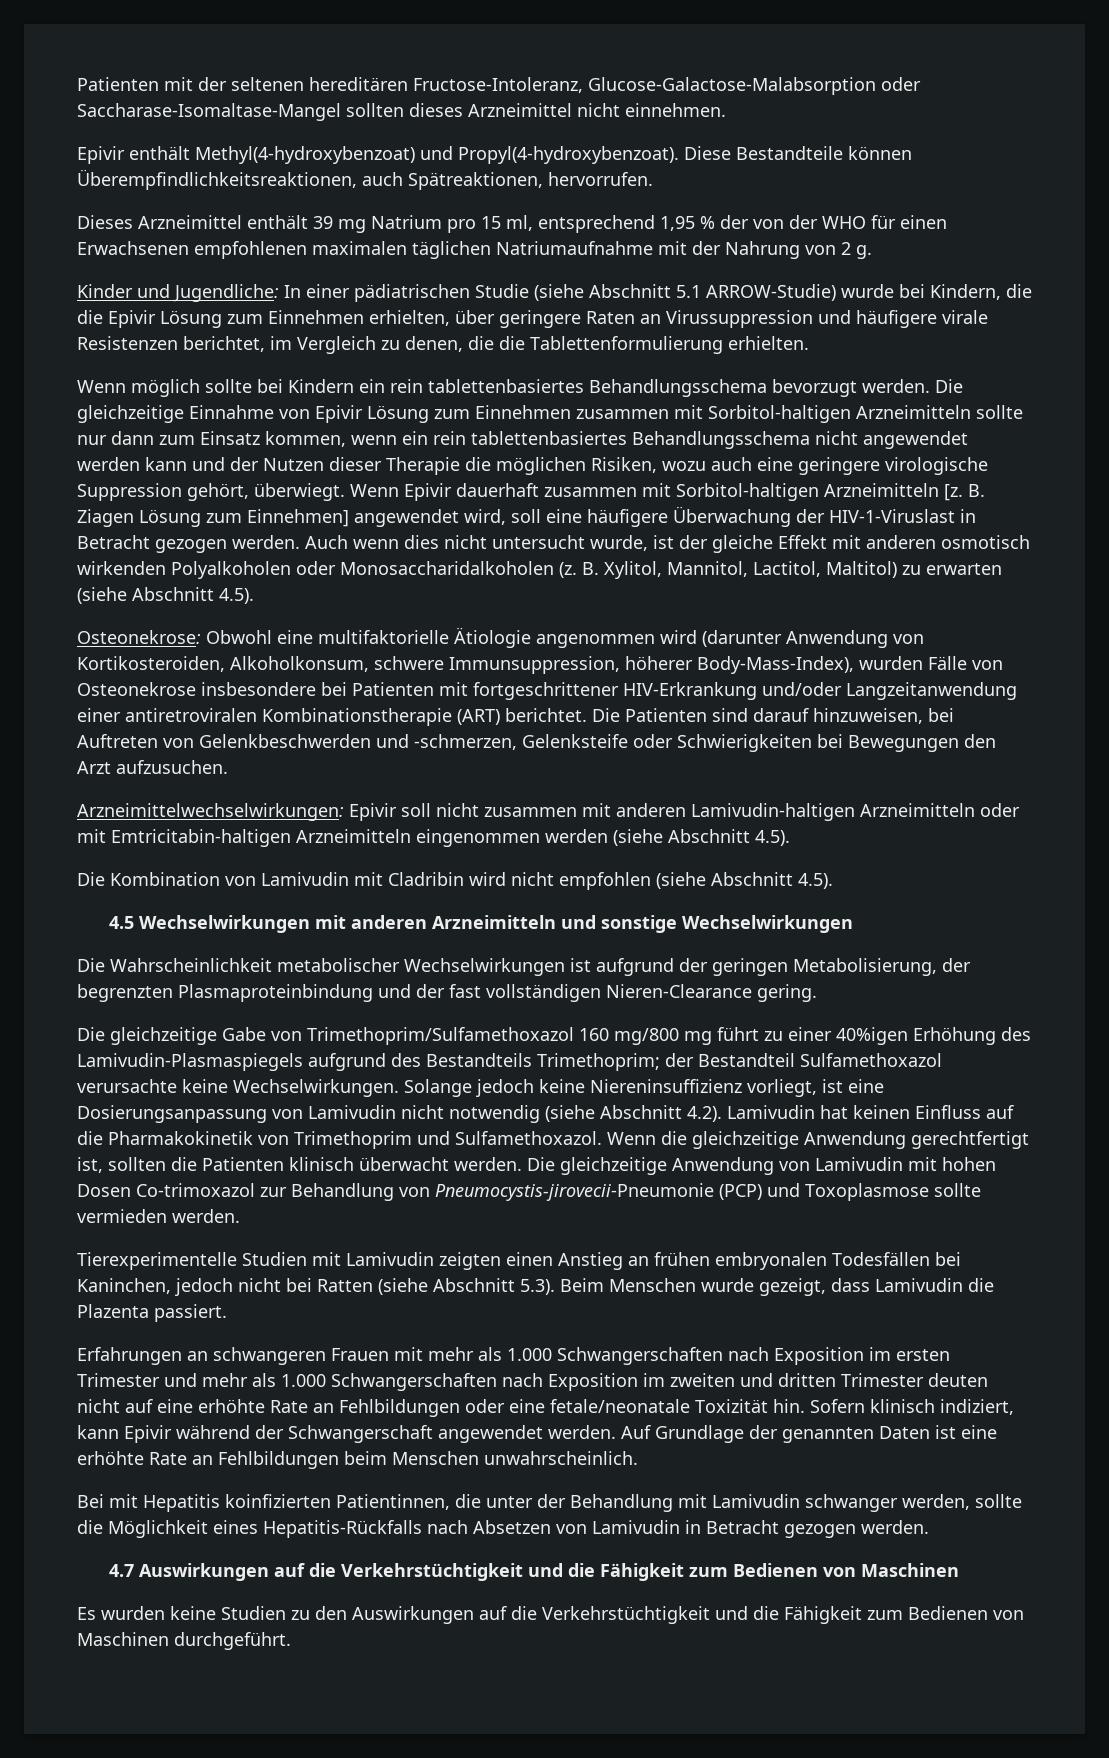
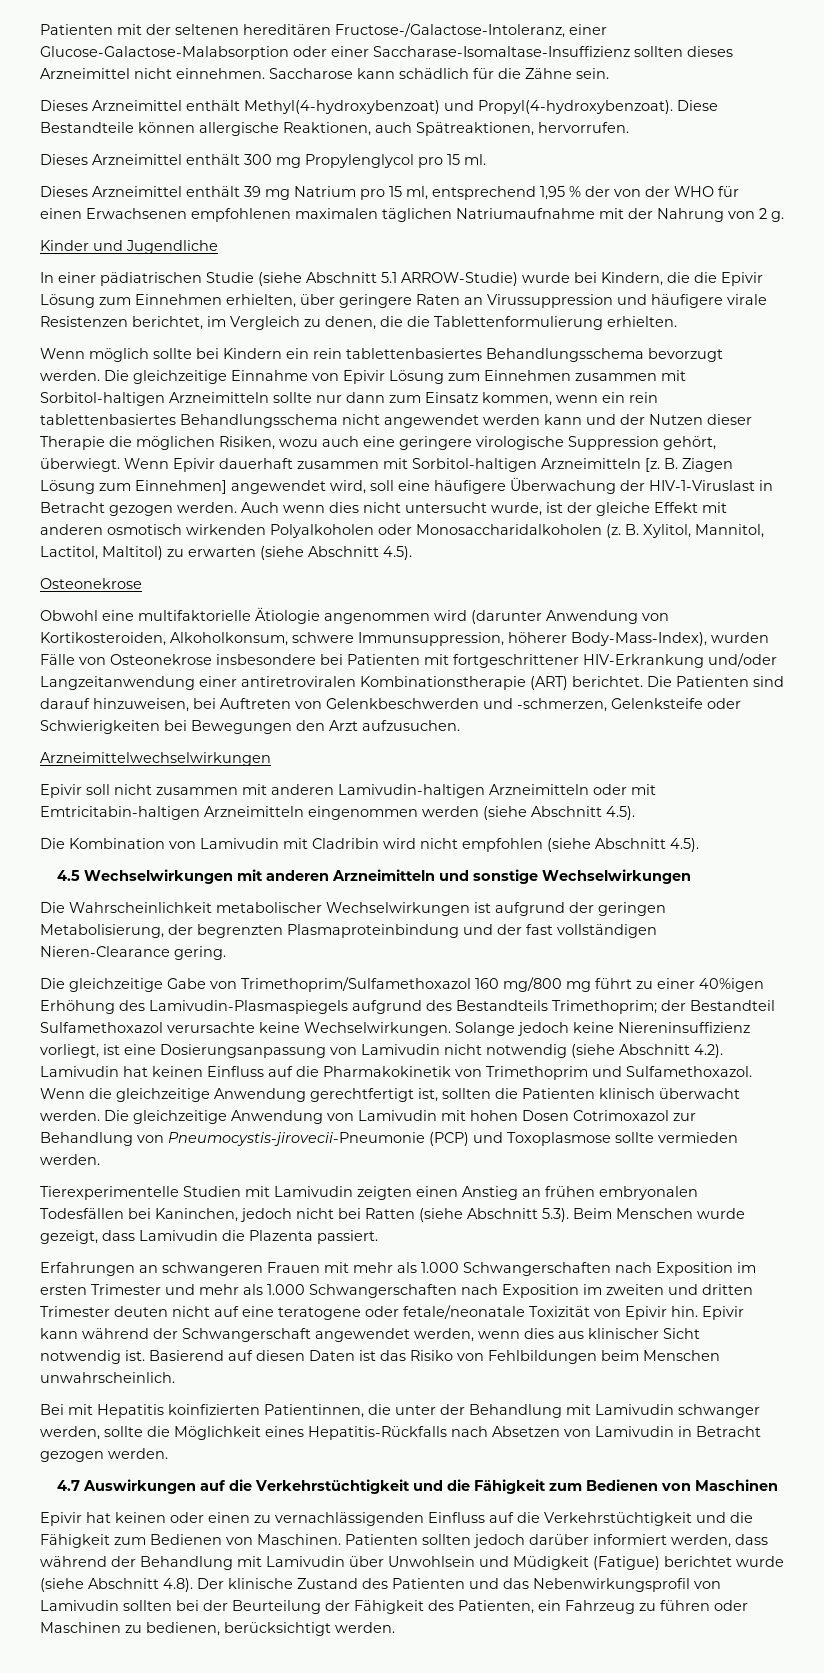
- Patienten mit der seltenen hereditären Fructose-Intoleranz, Glucose-Galactose-Malabsorption oder Saccharase-Isomaltase-Mangel sollten dieses Arzneimittel nicht einnehmen.
- Epivir enthält Methyl(4-hydroxybenzoat) und Propyl(4-hydroxybenzoat).
+ Patienten mit der seltenen hereditären Fructose-/Galactose-Intoleranz, einer Glucose-Galactose-Malabsorption oder einer Saccharase-Isomaltase-Insuffizienz sollten dieses Arzneimittel nicht einnehmen. Saccharose kann schädlich für die Zähne sein.
+ Dieses Arzneimittel enthält Methyl(4-hydroxybenzoat) und Propyl(4-hydroxybenzoat).
- Diese Bestandteile können Überempfindlichkeitsreaktionen, auch Spätreaktionen, hervorrufen.
+ Diese Bestandteile können allergische Reaktionen, auch Spätreaktionen, hervorrufen.
+ Dieses Arzneimittel enthält 300 mg Propylenglycol pro 15 ml.
- Kinder und Jugendliche: In einer pädiatrischen Studie (siehe Abschnitt 5.1 ARROW-Studie) wurde bei Kindern, die die Epivir Lösung zum Einnehmen erhielten, über geringere Raten an Virussuppression und häufigere virale Resistenzen berichtet, im Vergleich zu denen, die die Tablettenformulierung erhielten.
+ Kinder und Jugendliche
+ In einer pädiatrischen Studie (siehe Abschnitt 5.1 ARROW-Studie) wurde bei Kindern, die die Epivir Lösung zum Einnehmen erhielten, über geringere Raten an Virussuppression und häufigere virale Resistenzen berichtet, im Vergleich zu denen, die die Tablettenformulierung erhielten.
  B. Xylitol, Mannitol, Lactitol, Maltitol) zu erwarten (siehe Abschnitt 4.5).
- Osteonekrose: Obwohl eine multifaktorielle Ätiologie angenommen wird (darunter Anwendung von Kortikosteroiden, Alkoholkonsum, schwere Immunsuppression, höherer Body-Mass-Index), wurden Fälle von Osteonekrose insbesondere bei Patienten mit fortgeschrittener HIV-Erkrankung und/oder Langzeitanwendung einer antiretroviralen Kombinationstherapie (ART) berichtet.
+ Osteonekrose
+ Obwohl eine multifaktorielle Ätiologie angenommen wird (darunter Anwendung von Kortikosteroiden, Alkoholkonsum, schwere Immunsuppression, höherer Body-Mass-Index), wurden Fälle von Osteonekrose insbesondere bei Patienten mit fortgeschrittener HIV-Erkrankung und/oder Langzeitanwendung einer antiretroviralen Kombinationstherapie (ART) berichtet.
- Arzneimittelwechselwirkungen: Epivir soll nicht zusammen mit anderen Lamivudin-haltigen Arzneimitteln oder mit Emtricitabin-haltigen Arzneimitteln eingenommen werden (siehe Abschnitt 4.5).
+ Arzneimittelwechselwirkungen
+ Epivir soll nicht zusammen mit anderen Lamivudin-haltigen Arzneimitteln oder mit Emtricitabin-haltigen Arzneimitteln eingenommen werden (siehe Abschnitt 4.5).
- Die gleichzeitige Anwendung von Lamivudin mit hohen Dosen Co-trimoxazol zur Behandlung von Pneumocystis-jirovecii-Pneumonie (PCP) und Toxoplasmose sollte vermieden werden.
+ Die gleichzeitige Anwendung von Lamivudin mit hohen Dosen Cotrimoxazol zur Behandlung von Pneumocystis-jirovecii-Pneumonie (PCP) und Toxoplasmose sollte vermieden werden.
- Erfahrungen an schwangeren Frauen mit mehr als 1.000 Schwangerschaften nach Exposition im ersten Trimester und mehr als 1.000 Schwangerschaften nach Exposition im zweiten und dritten Trimester deuten nicht auf eine erhöhte Rate an Fehlbildungen oder eine fetale/neonatale Toxizität hin. Sofern klinisch indiziert, kann Epivir während der Schwangerschaft angewendet werden. Auf Grundlage der genannten Daten ist eine erhöhte Rate an Fehlbildungen beim Menschen unwahrscheinlich.
+ Erfahrungen an schwangeren Frauen mit mehr als 1.000 Schwangerschaften nach Exposition im ersten Trimester und mehr als 1.000 Schwangerschaften nach Exposition im zweiten und dritten Trimester deuten nicht auf eine teratogene oder fetale/neonatale Toxizität von Epivir hin. Epivir kann während der Schwangerschaft angewendet werden, wenn dies aus klinischer Sicht notwendig ist. Basierend auf diesen Daten ist das Risiko von Fehlbildungen beim Menschen unwahrscheinlich.
- Es wurden keine Studien zu den Auswirkungen auf die Verkehrstüchtigkeit und die Fähigkeit zum Bedienen von Maschinen durchgeführt.
+ Epivir hat keinen oder einen zu vernachlässigenden Einfluss auf die Verkehrstüchtigkeit und die Fähigkeit zum Bedienen von Maschinen. Patienten sollten jedoch darüber informiert werden, dass während der Behandlung mit Lamivudin über Unwohlsein und Müdigkeit (Fatigue) berichtet wurde (siehe Abschnitt 4.8). Der klinische Zustand des Patienten und das Nebenwirkungsprofil von Lamivudin sollten bei der Beurteilung der Fähigkeit des Patienten, ein Fahrzeug zu führen oder Maschinen zu bedienen, berücksichtigt werden.

